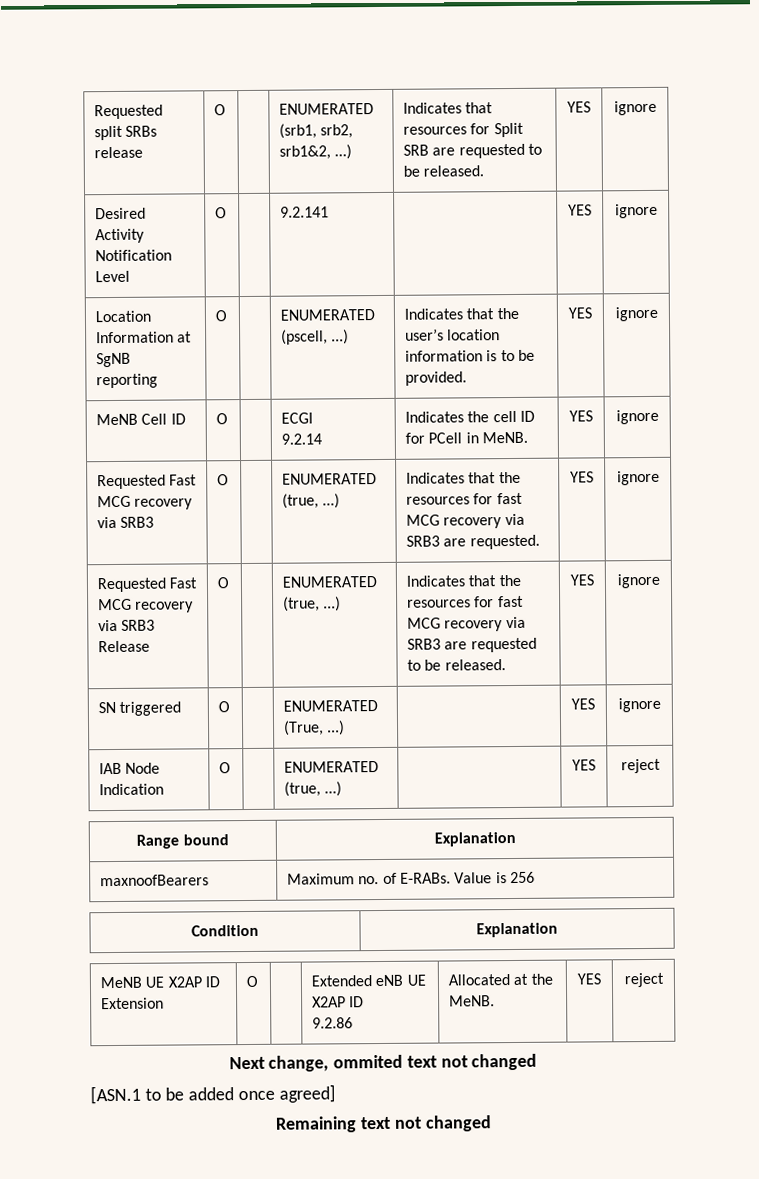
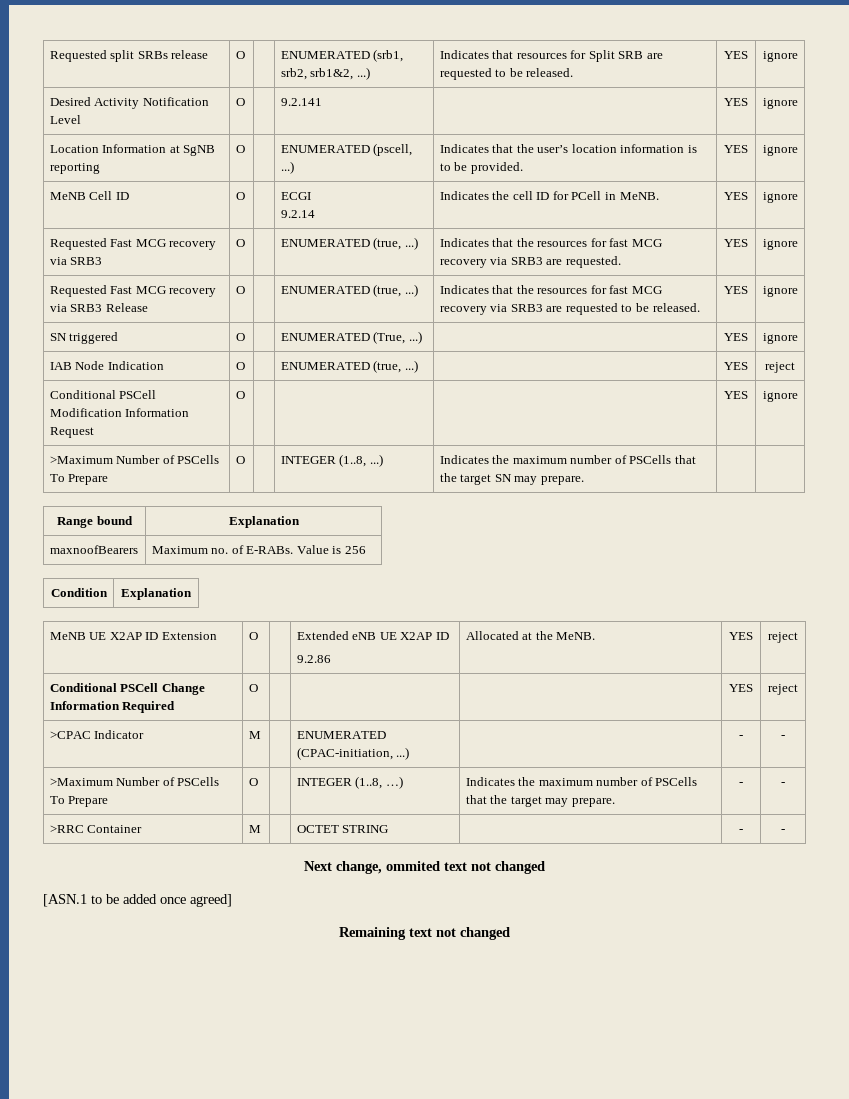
+ Conditional PSCell Modification Information Request | O | | | | YES | ignore
+ >Maximum Number of PSCells To Prepare | O | | INTEGER (1..8, ...) | Indicates the maximum number of PSCells that the target SN may prepare. | |
+ Conditional PSCell Change Information Required | O | | | | YES | reject
+ >CPAC Indicator | M | | ENUMERATED (CPAC-initiation, ...) | | - | -
+ >Maximum Number of PSCells To Prepare | O | | INTEGER (1..8, …) | Indicates the maximum number of PSCells that the target may prepare. | - | -
+ >RRC Container | M | | OCTET STRING | | - | -

